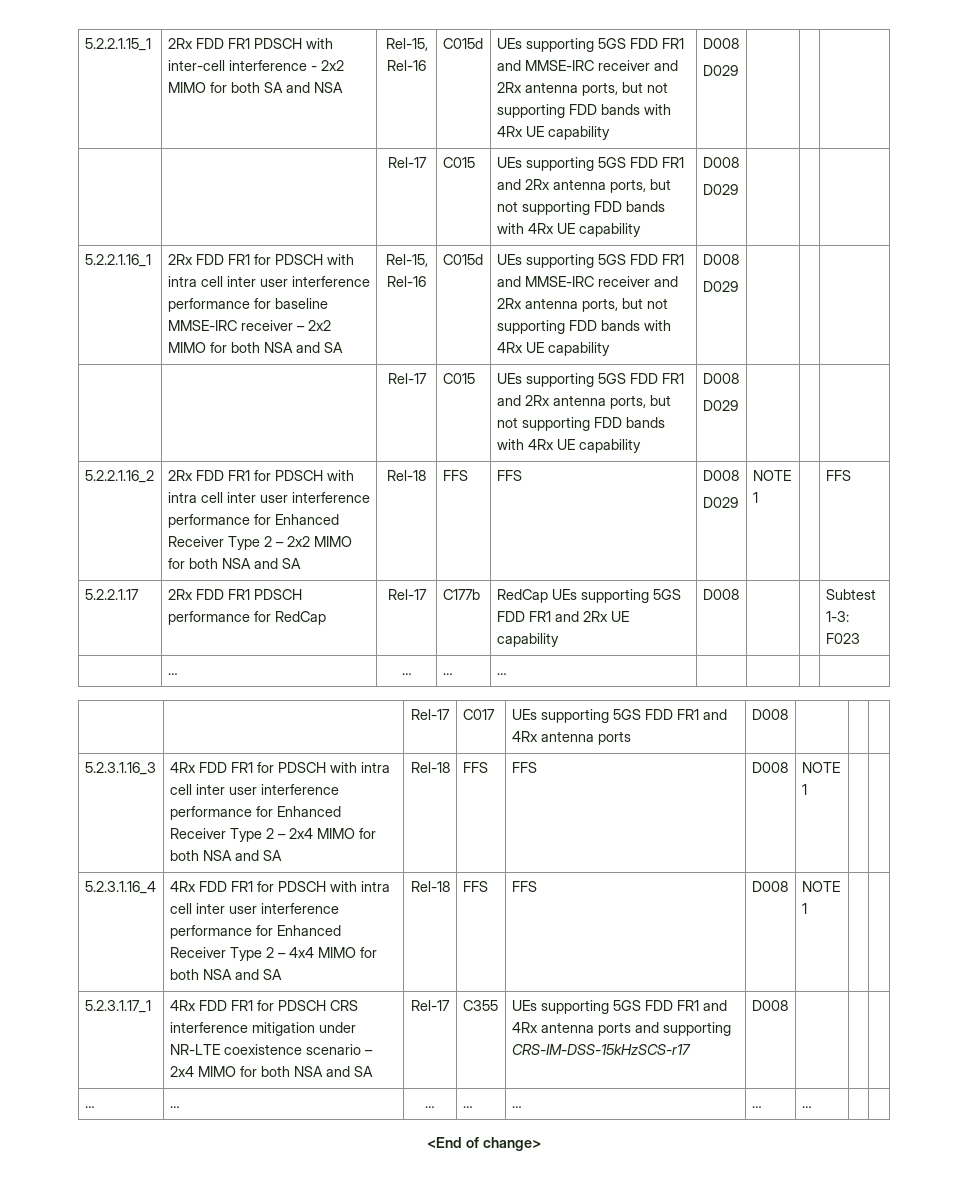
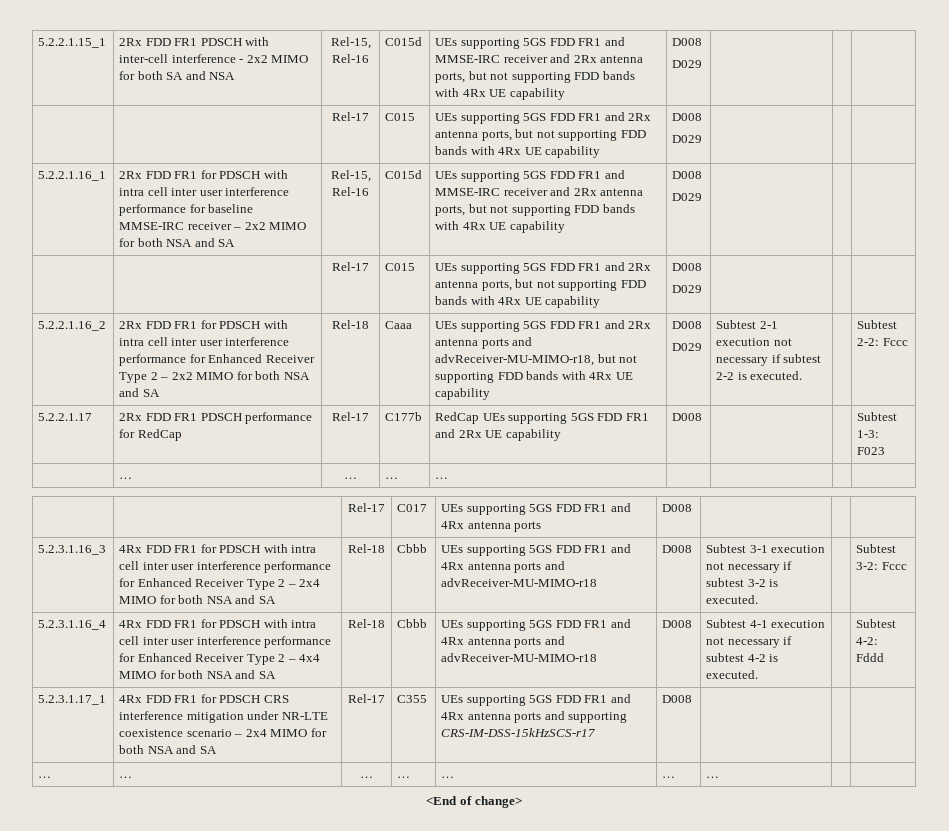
- 2Rx FDD FR1 for PDSCH with intra cell inter user interference performance for Enhanced Receiver Type 2 – 2x2 MIMO for both NSA and SA | Rel-18 | FFS | FFS | D008
- D029 | NOTE 1 | | FFS
+ 2Rx FDD FR1 for PDSCH with intra cell inter user interference performance for Enhanced Receiver Type 2 – 2x2 MIMO for both NSA and SA | Rel-18 | Caaa | UEs supporting 5GS FDD FR1 and 2Rx antenna ports and advReceiver-MU-MIMO-r18, but not supporting FDD bands with 4Rx UE capability | D008
+ D029 | Subtest 2-1 execution not necessary if subtest 2-2 is executed. | | Subtest 2-2: Fccc
- 4Rx FDD FR1 for PDSCH with intra cell inter user interference performance for Enhanced Receiver Type 2 – 2x4 MIMO for both NSA and SA | Rel-18 | FFS | FFS | D008 | NOTE 1
+ 4Rx FDD FR1 for PDSCH with intra cell inter user interference performance for Enhanced Receiver Type 2 – 2x4 MIMO for both NSA and SA | Rel-18 | Cbbb | UEs supporting 5GS FDD FR1 and 4Rx antenna ports and advReceiver-MU-MIMO-r18 | D008 | Subtest 3-1 execution not necessary if subtest 3-2 is executed. | | Subtest 3-2: Fccc
- 4Rx FDD FR1 for PDSCH with intra cell inter user interference performance for Enhanced Receiver Type 2 – 4x4 MIMO for both NSA and SA | Rel-18 | FFS | FFS | D008 | NOTE 1
+ 4Rx FDD FR1 for PDSCH with intra cell inter user interference performance for Enhanced Receiver Type 2 – 4x4 MIMO for both NSA and SA | Rel-18 | Cbbb | UEs supporting 5GS FDD FR1 and 4Rx antenna ports and advReceiver-MU-MIMO-r18 | D008 | Subtest 4-1 execution not necessary if subtest 4-2 is executed. | | Subtest 4-2: Fddd

